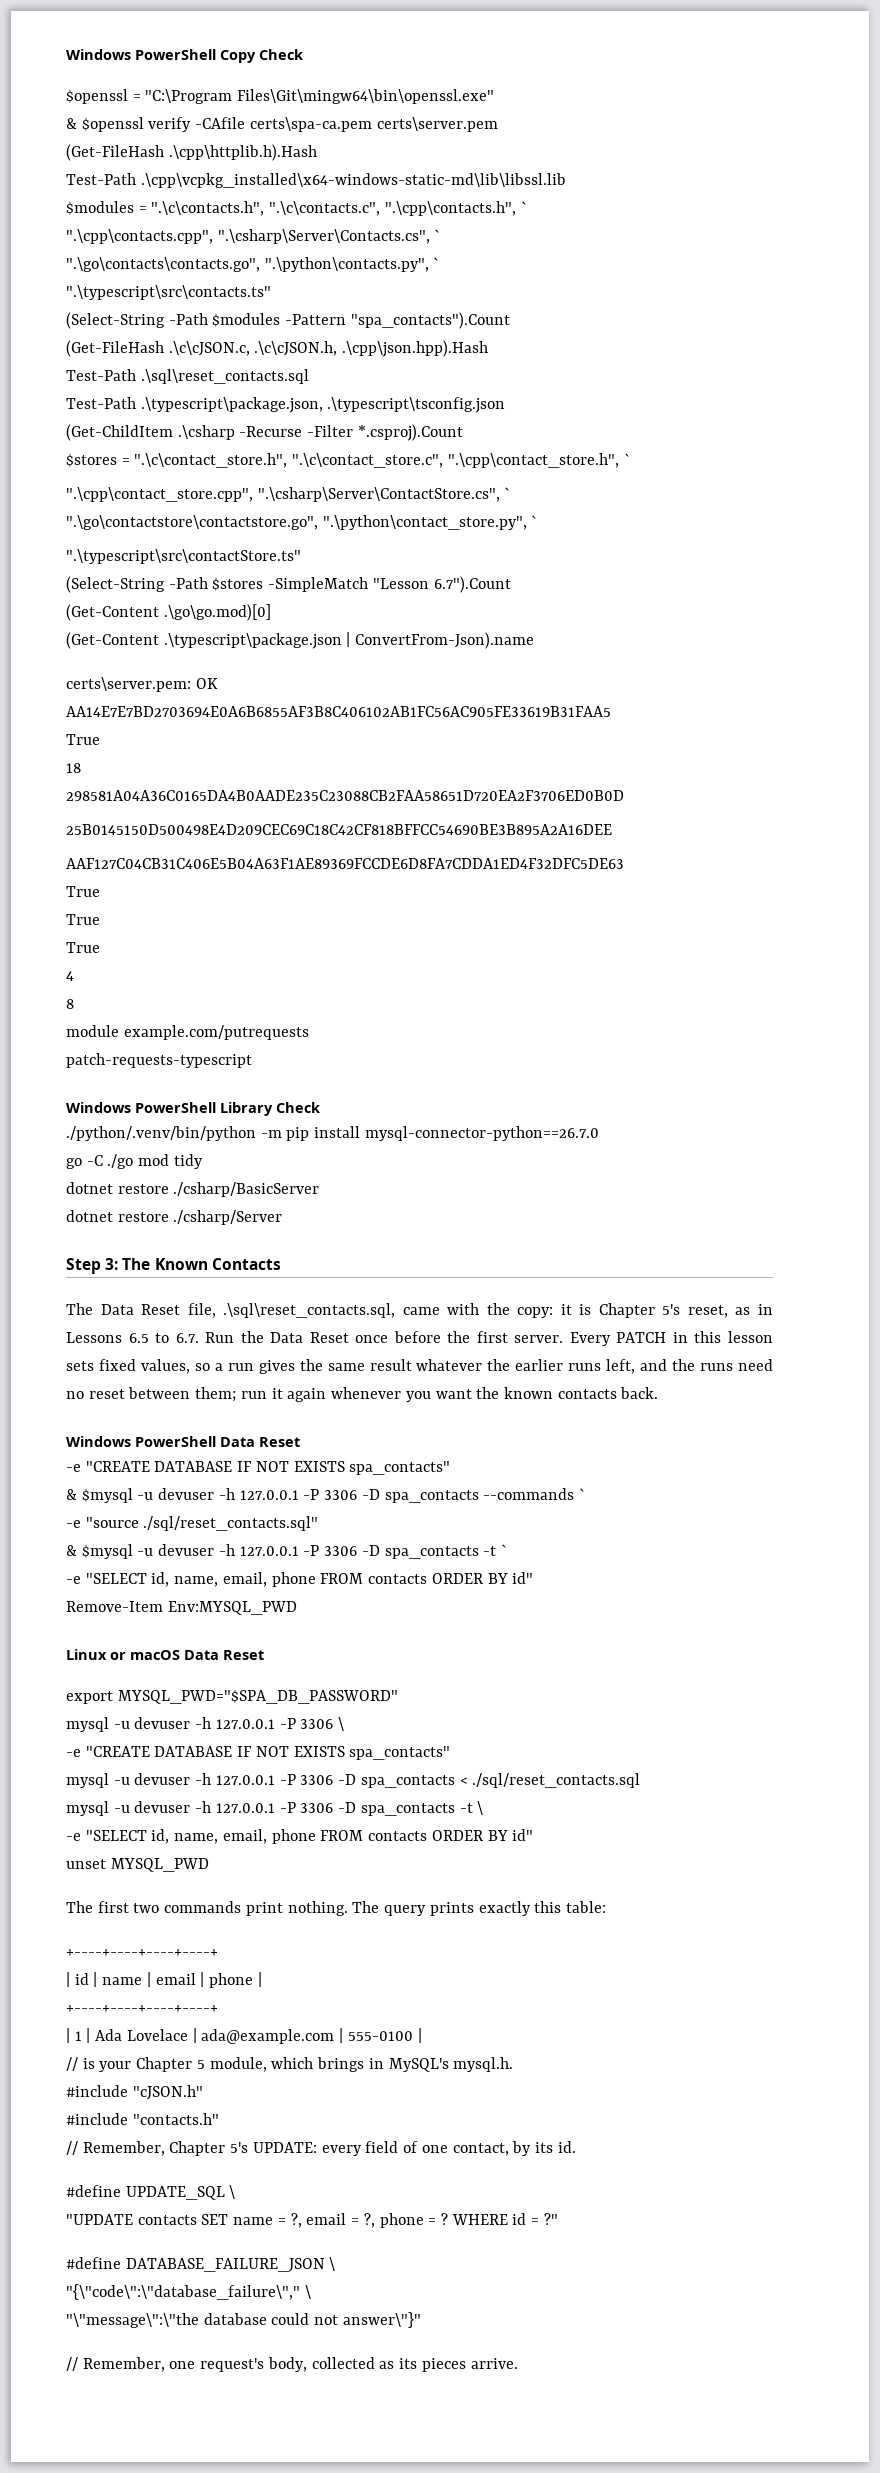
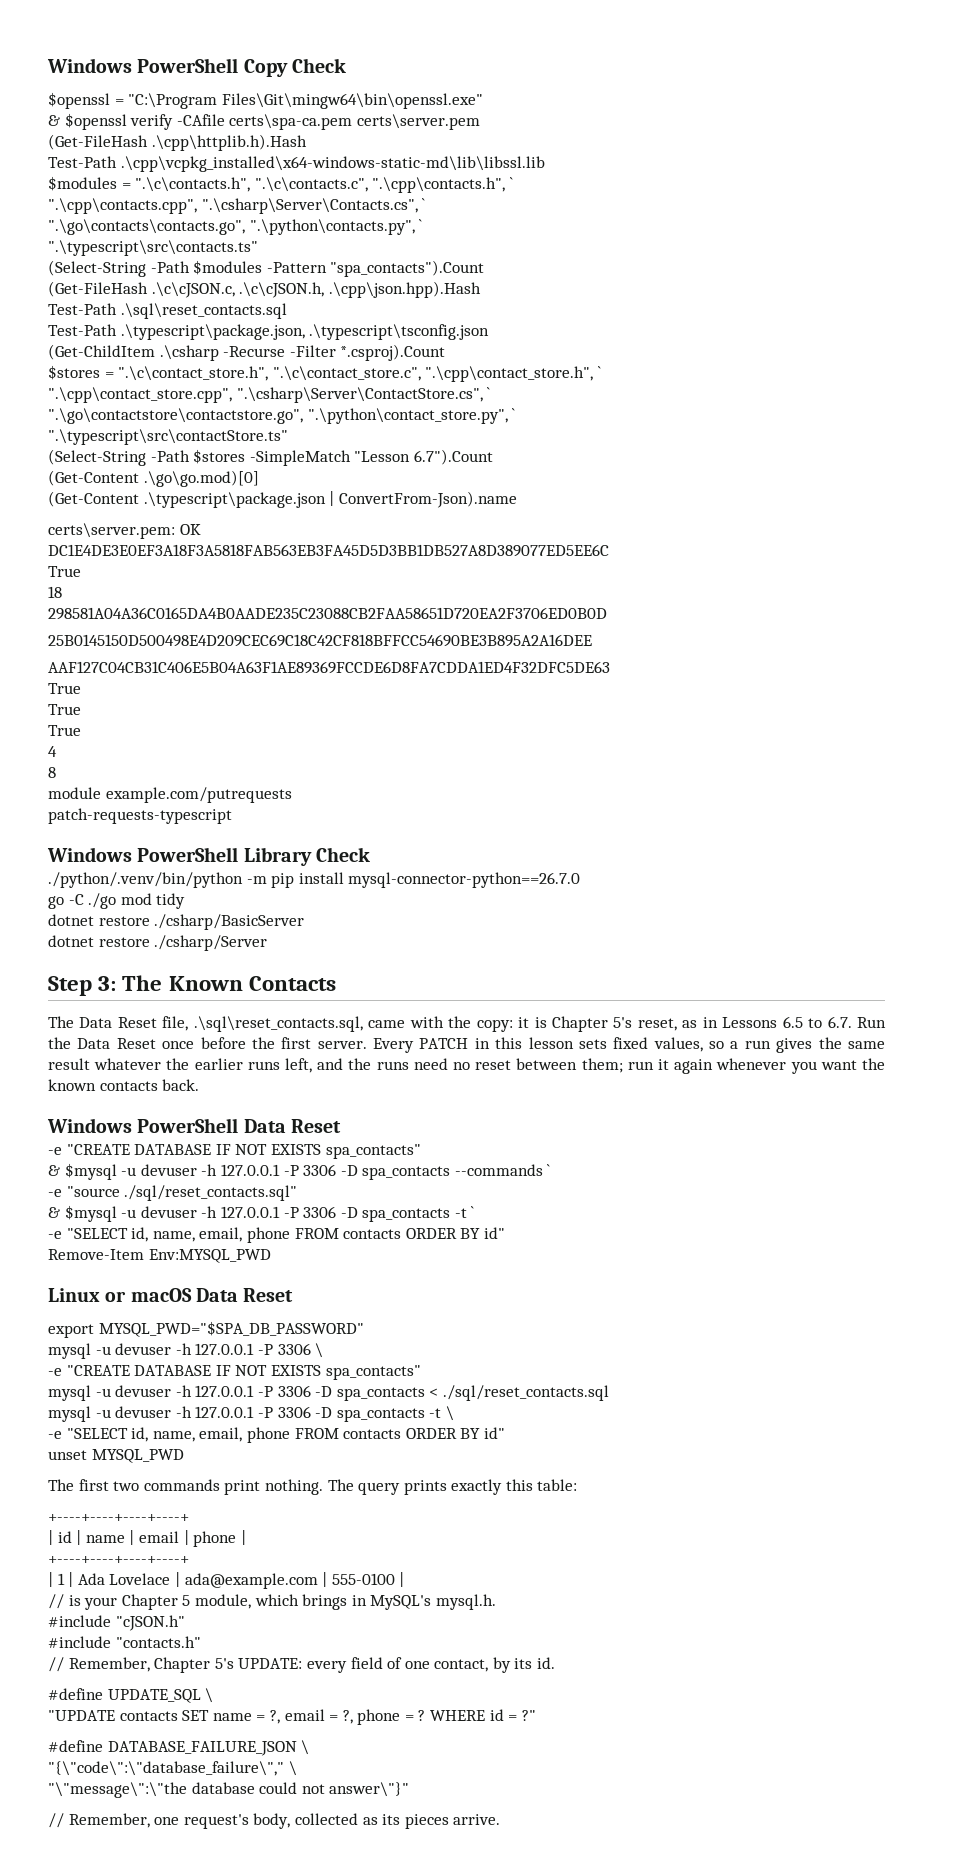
- AA14E7E7BD2703694E0A6B6855AF3B8C406102AB1FC56AC905FE33619B31FAA5
+ DC1E4DE3E0EF3A18F3A5818FAB563EB3FA45D5D3BB1DB527A8D389077ED5EE6C

